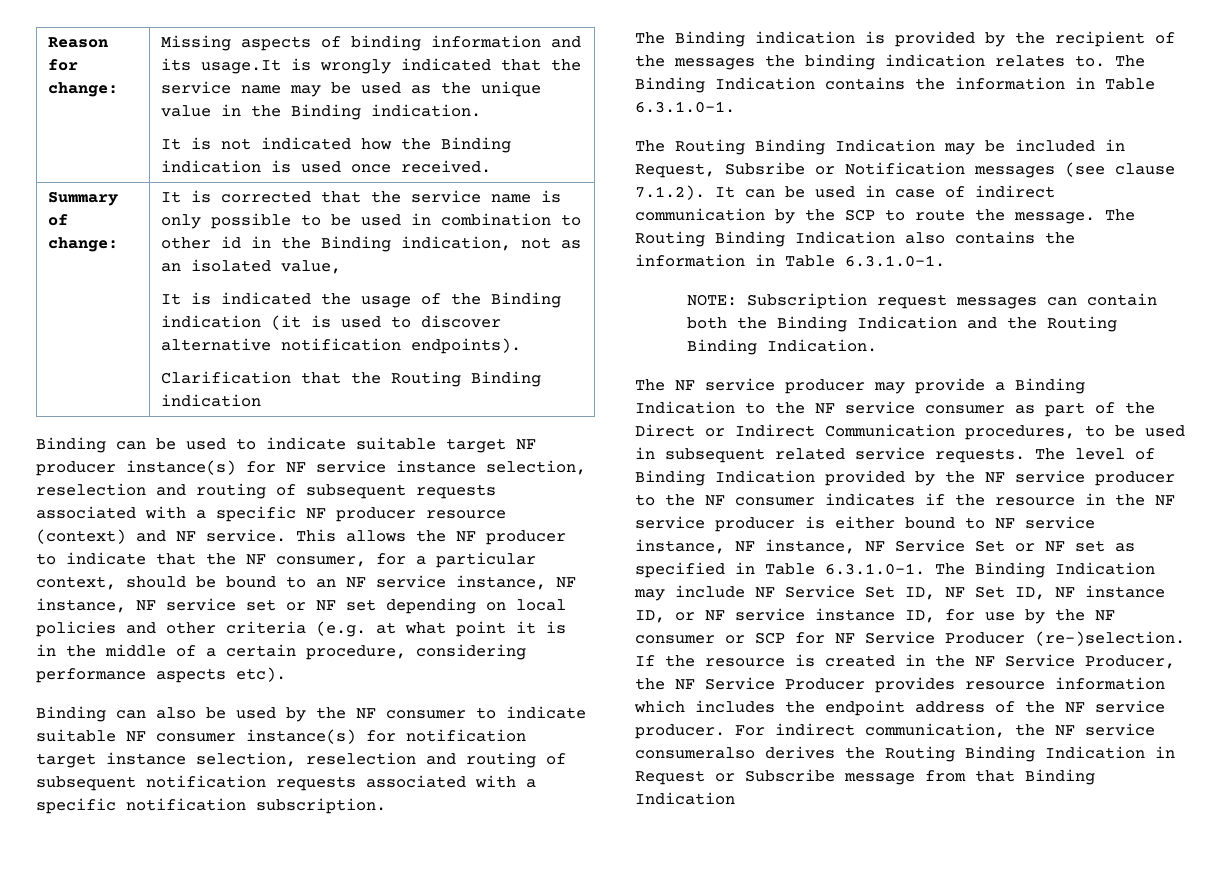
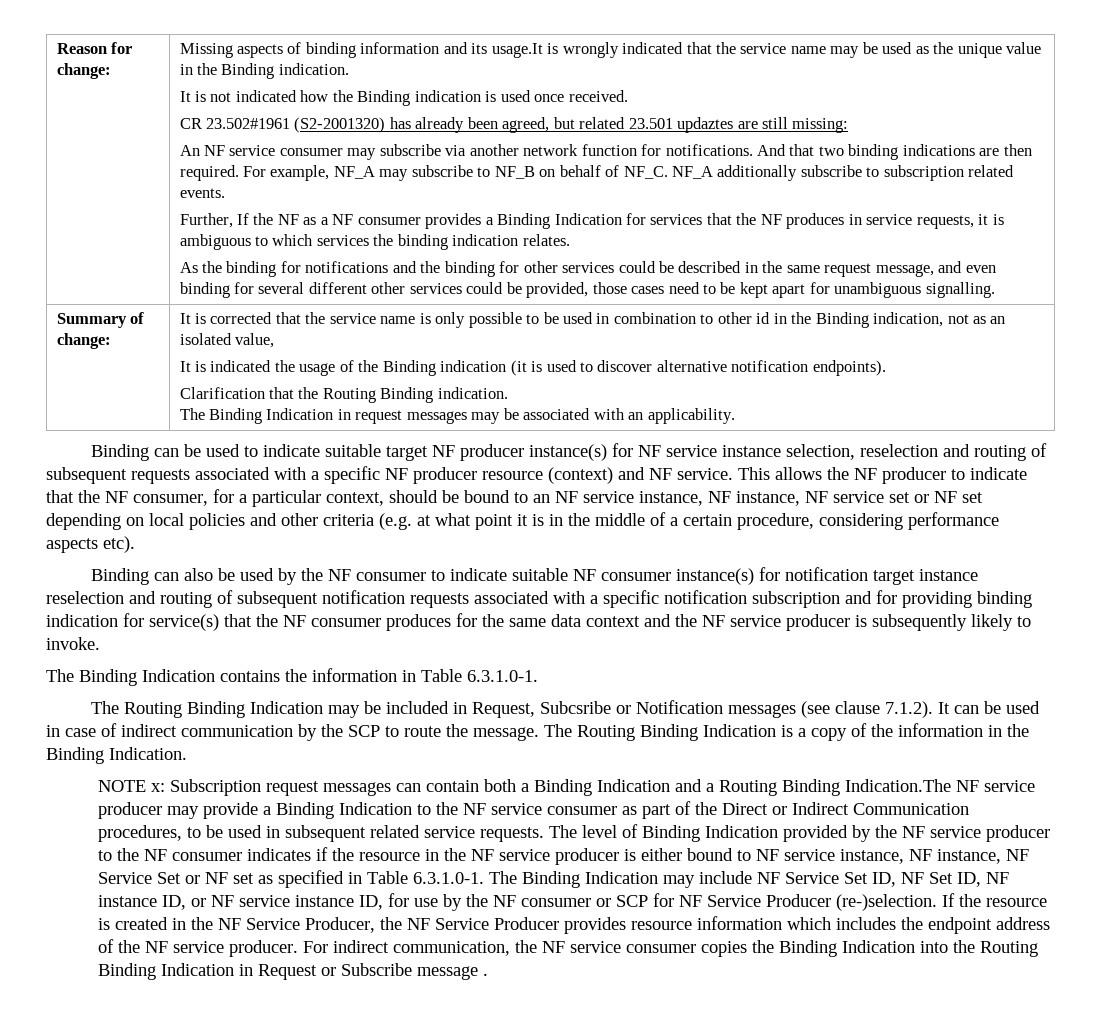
+ CR 23.502#1961 (S2-2001320) has already been agreed, but related 23.501 updaztes are still missing:
+ An NF service consumer may subscribe via another network function for notifications. And that two binding indications are then required. For example, NF_A may subscribe to NF_B on behalf of NF_C. NF_A additionally subscribe to subscription related events.
+ Further, If the NF as a NF consumer provides a Binding Indication for services that the NF produces in service requests, it is ambiguous to which services the binding indication relates.
+ As the binding for notifications and the binding for other services could be described in the same request message, and even binding for several different other services could be provided, those cases need to be kept apart for unambiguous signalling.
- Clarification that the Routing Binding indication
+ Clarification that the Routing Binding indication.
+ The Binding Indication in request messages may be associated with an applicability.
- Binding can also be used by the NF consumer to indicate suitable NF consumer instance(s) for notification target instance selection, reselection and routing of subsequent notification requests associated with a specific notification subscription.
- The Binding indication is provided by the recipient of the messages the binding indication relates to. The Binding Indication contains the information in Table 6.3.1.0-1.
+ Binding can also be used by the NF consumer to indicate suitable NF consumer instance(s) for notification target instance reselection and routing of subsequent notification requests associated with a specific notification subscription and for providing binding indication for service(s) that the NF consumer produces for the same data context and the NF service producer is subsequently likely to invoke.
+ The Binding Indication contains the information in Table 6.3.1.0-1.
- The Routing Binding Indication may be included in Request, Subsribe or Notification messages (see clause 7.1.2). It can be used in case of indirect communication by the SCP to route the message.
+ The Routing Binding Indication may be included in Request, Subcsribe or Notification messages (see clause 7.1.2). It can be used in case of indirect communication by the SCP to route the message.
- The Routing Binding Indication also contains the information in Table 6.3.1.0-1.
- NOTE: Subscription request messages can contain both the Binding Indication and the Routing Binding Indication.
- The NF service producer may provide a Binding Indication to the NF service consumer as part of the Direct or Indirect Communication procedures, to be used in subsequent related service requests.
+ The Routing Binding Indication is a copy of the information in the Binding Indication.
+ NOTE x: Subscription request messages can contain both a Binding Indication and a Routing Binding Indication.The NF service producer may provide a Binding Indication to the NF service consumer as part of the Direct or Indirect Communication procedures, to be used in subsequent related service requests.
- For indirect communication, the NF service consumeralso derives the Routing Binding Indication in Request or Subscribe message from that Binding Indication
+ For indirect communication, the NF service consumer copies the Binding Indication into the Routing Binding Indication in Request or Subscribe message .

